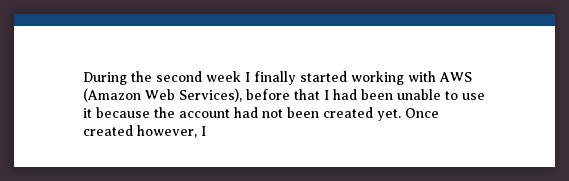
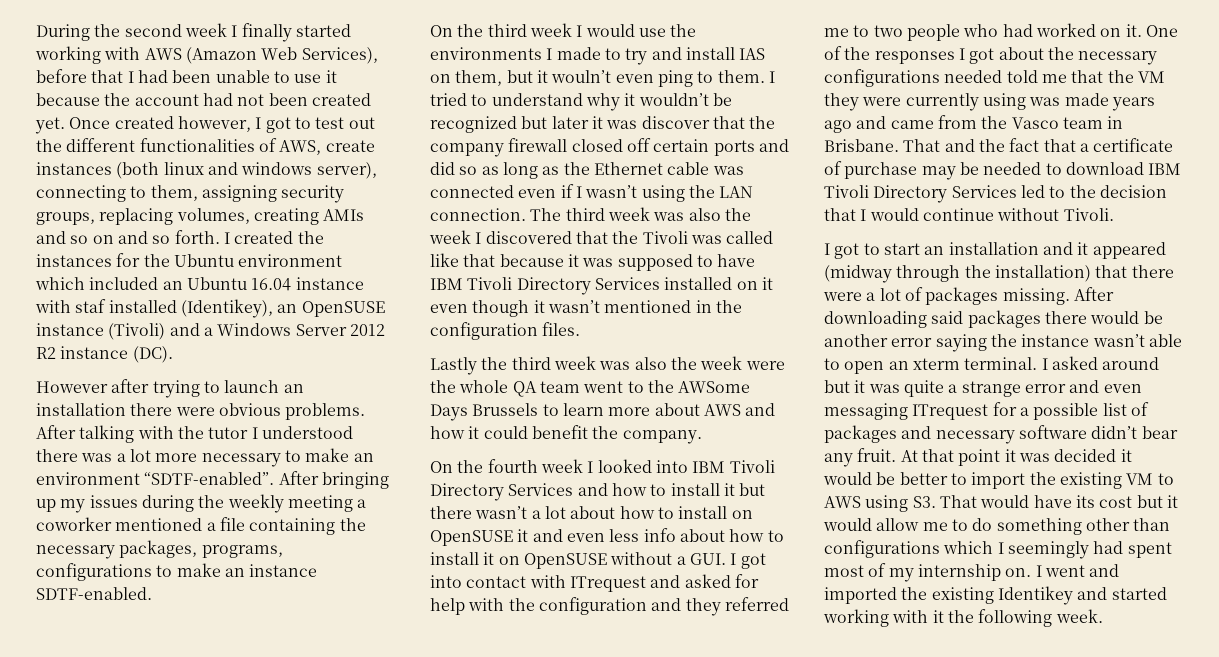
- Once created however, I
+ Once created however, I got to test out the different functionalities of AWS, create instances (both linux and windows server), connecting to them, assigning security groups, replacing volumes, creating AMIs and so on and so forth. I created the instances for the Ubuntu environment which included an Ubuntu 16.04 instance with staf installed (Identikey), an OpenSUSE instance (Tivoli) and a Windows Server 2012 R2 instance (DC).
+ However after trying to launch an installation there were obvious problems. After talking with the tutor I understood there was a lot more necessary to make an environment “SDTF-enabled”. After bringing up my issues during the weekly meeting a coworker mentioned a file containing the necessary packages, programs, configurations to make an instance SDTF-enabled.
+ On the third week I would use the environments I made to try and install IAS on them, but it wouln’t even ping to them. I tried to understand why it wouldn’t be recognized but later it was discover that the company firewall closed off certain ports and did so as long as the Ethernet cable was connected even if I wasn’t using the LAN connection. The third week was also the week I discovered that the Tivoli was called like that because it was supposed to have IBM Tivoli Directory Services installed on it even though it wasn’t mentioned in the configuration files.
+ Lastly the third week was also the week were the whole QA team went to the AWSome Days Brussels to learn more about AWS and how it could benefit the company.
+ On the fourth week I looked into IBM Tivoli Directory Services and how to install it but there wasn’t a lot about how to install on OpenSUSE it and even less info about how to install it on OpenSUSE without a GUI. I got into contact with ITrequest and asked for help with the configuration and they referred me to two people who had worked on it. One of the responses I got about the necessary configurations needed told me that the VM they were currently using was made years ago and came from the Vasco team in Brisbane. That and the fact that a certificate of purchase may be needed to download IBM Tivoli Directory Services led to the decision that I would continue without Tivoli.
+ I got to start an installation and it appeared (midway through the installation) that there were a lot of packages missing. After downloading said packages there would be another error saying the instance wasn’t able to open an xterm terminal. I asked around but it was quite a strange error and even messaging ITrequest for a possible list of packages and necessary software didn’t bear any fruit. At that point it was decided it would be better to import the existing VM to AWS using S3. That would have its cost but it would allow me to do something other than configurations which I seemingly had spent most of my internship on. I went and imported the existing Identikey and started working with it the following week.

